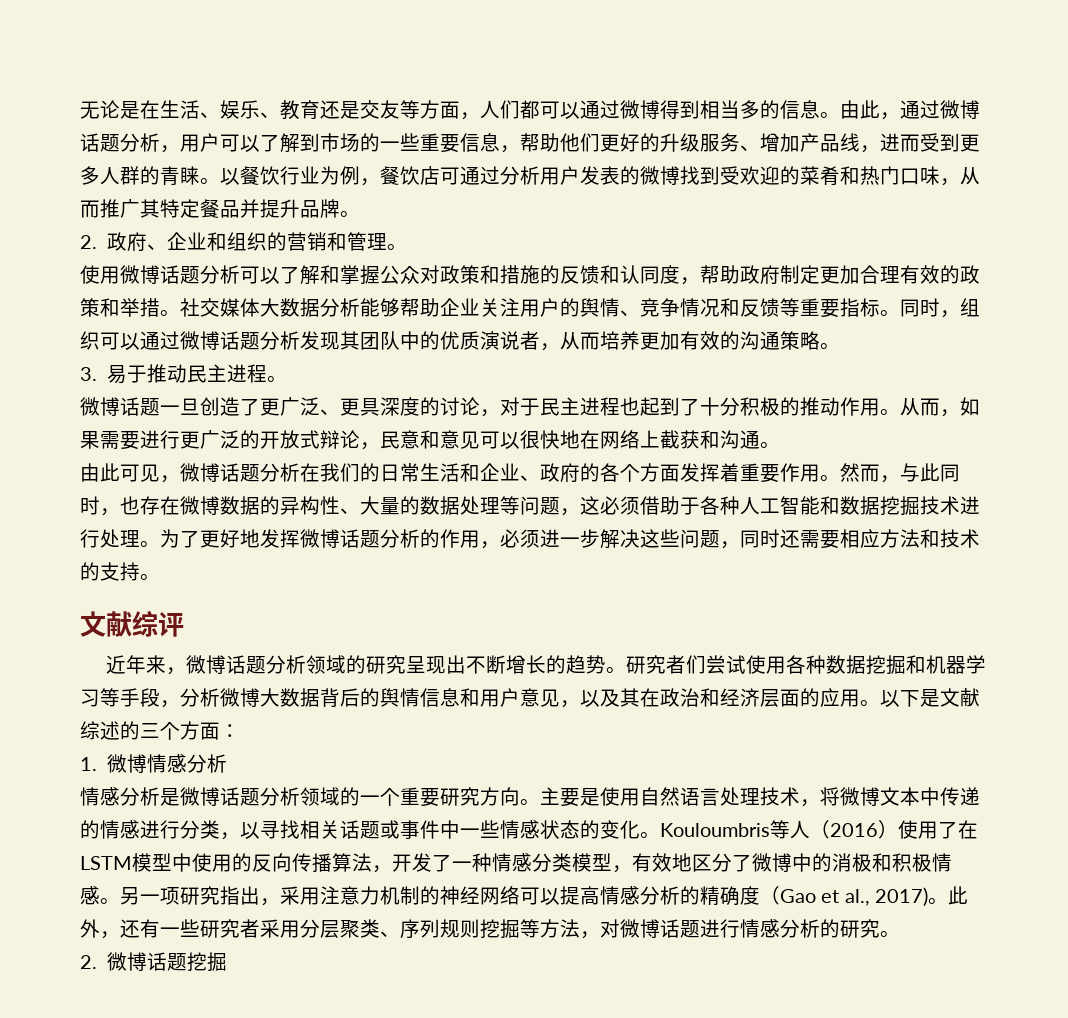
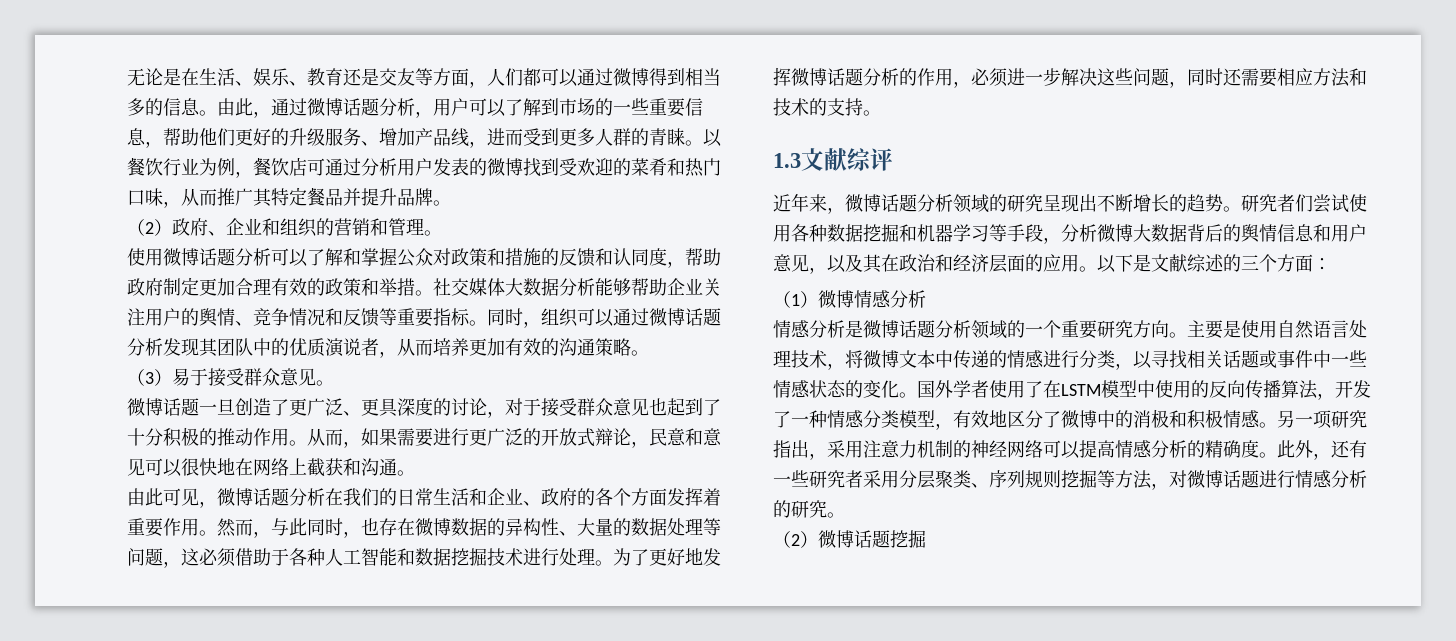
- 2.政府、企业和组织的营销和管理。
+ （2）政府、企业和组织的营销和管理。
- 3.易于推动民主进程。
+ （3）易于接受群众意见。
- 微博话题一旦创造了更广泛、更具深度的讨论，对于民主进程也起到了十分积极的推动作用。
+ 微博话题一旦创造了更广泛、更具深度的讨论，对于接受群众意见也起到了十分积极的推动作用。
- 文献综评
+ 1.3文献综评
- 1.微博情感分析
+ （1）微博情感分析
- Kouloumbris等人（2016）使用了在LSTM模型中使用的反向传播算法，开发了一种情感分类模型，有效地区分了微博中的消极和积极情感。
+ 国外学者使用了在LSTM模型中使用的反向传播算法，开发了一种情感分类模型，有效地区分了微博中的消极和积极情感。
- 另一项研究指出，采用注意力机制的神经网络可以提高情感分析的精确度（Gao et al., 2017)。
+ 另一项研究指出，采用注意力机制的神经网络可以提高情感分析的精确度。
- 2.微博话题挖掘
+ （2）微博话题挖掘

